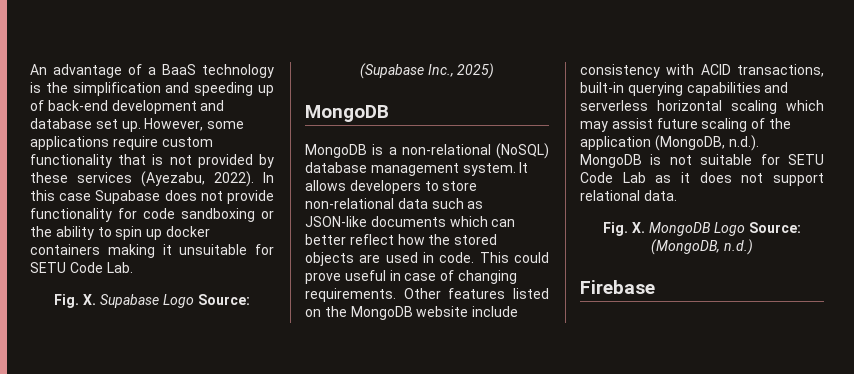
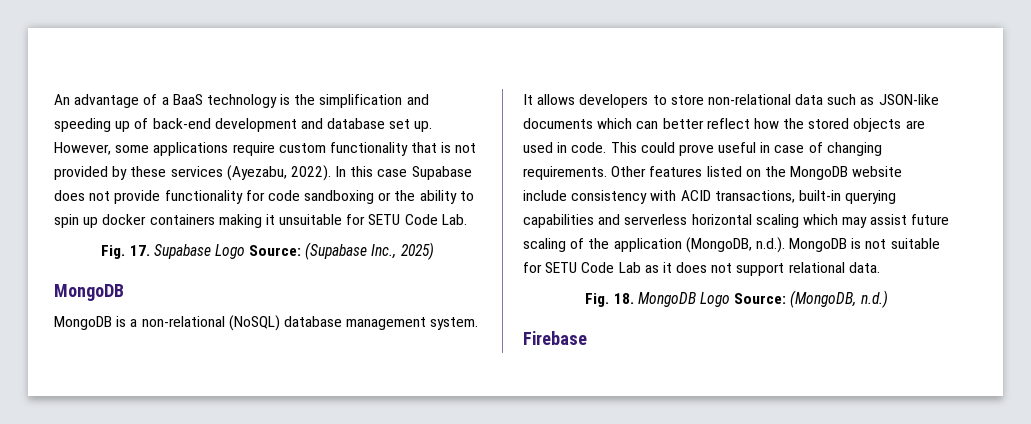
- Fig. X. Supabase Logo Source: (Supabase Inc., 2025)
+ Fig. 17. Supabase Logo Source: (Supabase Inc., 2025)
- Fig. X. MongoDB Logo Source: (MongoDB, n.d.)
+ Fig. 18. MongoDB Logo Source: (MongoDB, n.d.)

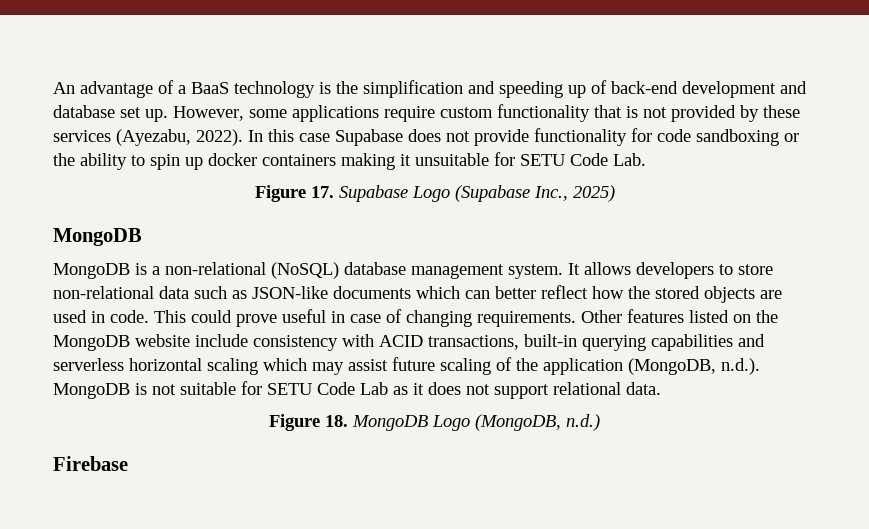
- Fig. 17. Supabase Logo Source: (Supabase Inc., 2025)
+ Figure 17. Supabase Logo (Supabase Inc., 2025)
- Fig. 18. MongoDB Logo Source: (MongoDB, n.d.)
+ Figure 18. MongoDB Logo (MongoDB, n.d.)

